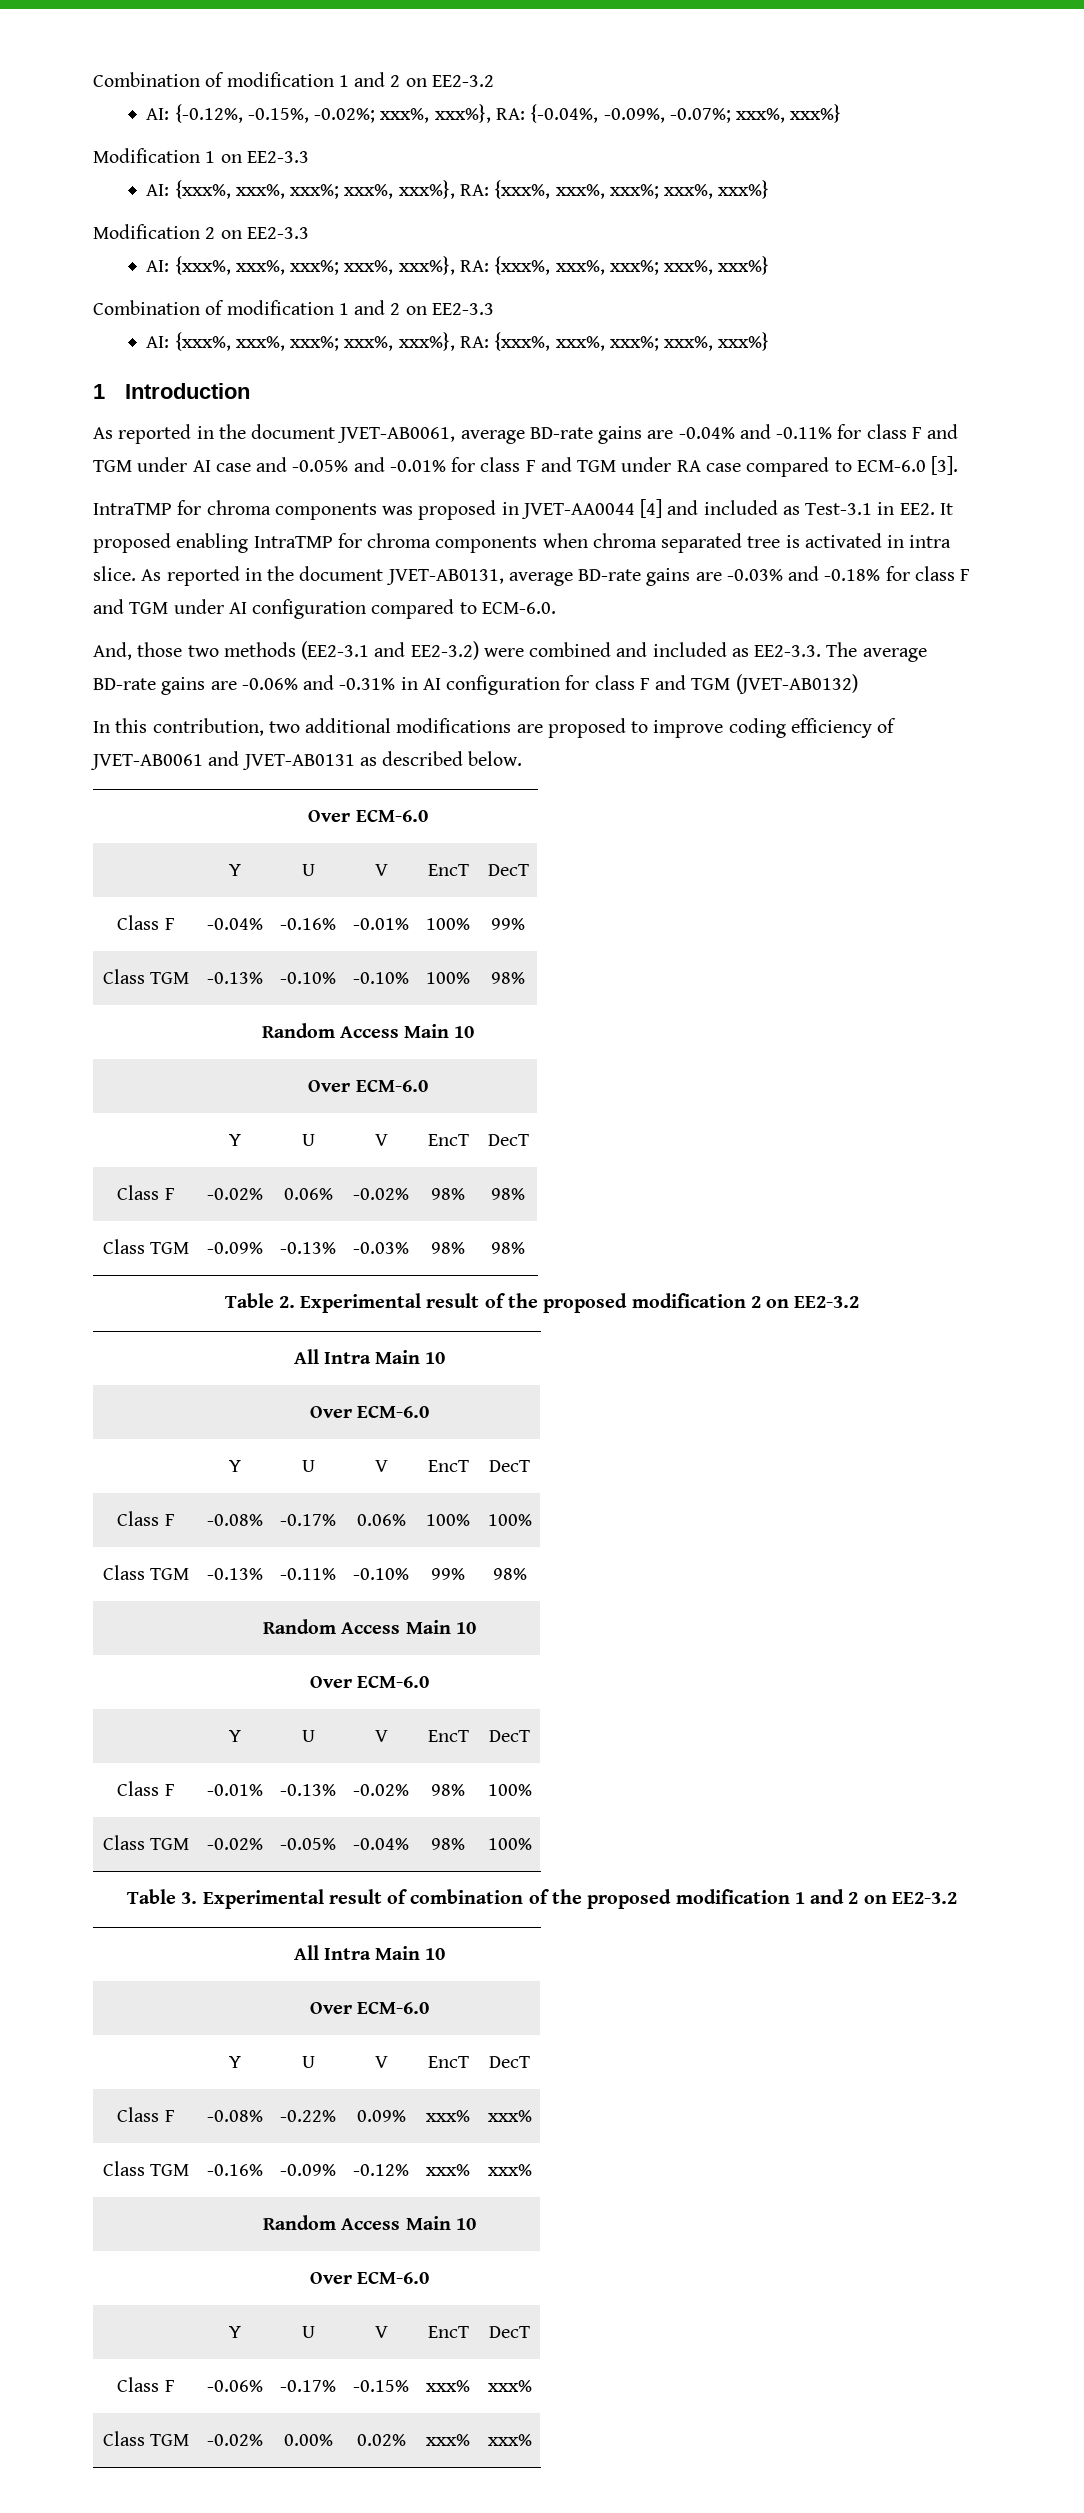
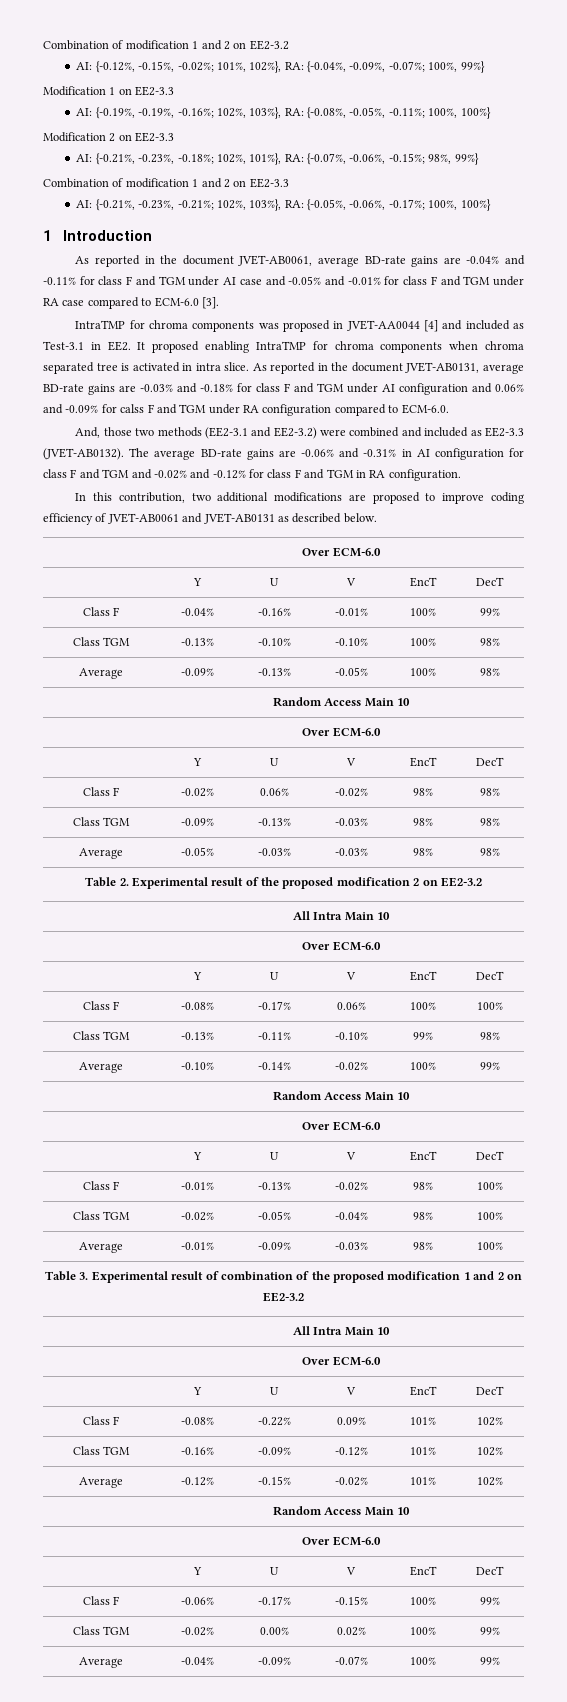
- AI: {-0.12%, -0.15%, -0.02%; xxx%, xxx%}, RA: {-0.04%, -0.09%, -0.07%; xxx%, xxx%}
+ AI: {-0.12%, -0.15%, -0.02%; 101%, 102%}, RA: {-0.04%, -0.09%, -0.07%; 100%, 99%}
  Modification 1 on EE2-3.3
- AI: {xxx%, xxx%, xxx%; xxx%, xxx%}, RA: {xxx%, xxx%, xxx%; xxx%, xxx%}
+ AI: {-0.19%, -0.19%, -0.16%; 102%, 103%}, RA: {-0.08%, -0.05%, -0.11%; 100%, 100%}
  Modification 2 on EE2-3.3
- AI: {xxx%, xxx%, xxx%; xxx%, xxx%}, RA: {xxx%, xxx%, xxx%; xxx%, xxx%}
+ AI: {-0.21%, -0.23%, -0.18%; 102%, 101%}, RA: {-0.07%, -0.06%, -0.15%; 98%, 99%}
  Combination of modification 1 and 2 on EE2-3.3
- AI: {xxx%, xxx%, xxx%; xxx%, xxx%}, RA: {xxx%, xxx%, xxx%; xxx%, xxx%}
+ AI: {-0.21%, -0.23%, -0.21%; 102%, 103%}, RA: {-0.05%, -0.06%, -0.17%; 100%, 100%}
- As reported in the document JVET-AB0131, average BD-rate gains are -0.03% and -0.18% for class F and TGM under AI configuration compared to ECM-6.0.
+ As reported in the document JVET-AB0131, average BD-rate gains are -0.03% and -0.18% for class F and TGM under AI configuration and 0.06% and -0.09% for calss F and TGM under RA configuration compared to ECM-6.0.
- And, those two methods (EE2-3.1 and EE2-3.2) were combined and included as EE2-3.3. The average BD-rate gains are -0.06% and -0.31% in AI configuration for class F and TGM (JVET-AB0132)
+ And, those two methods (EE2-3.1 and EE2-3.2) were combined and included as EE2-3.3 (JVET-AB0132). The average BD-rate gains are -0.06% and -0.31% in AI configuration for class F and TGM and -0.02% and -0.12% for class F and TGM in RA configuration.
+ Average | -0.09% | -0.13% | -0.05% | 100% | 98%
+ Average | -0.05% | -0.03% | -0.03% | 98% | 98%
+ Average | -0.10% | -0.14% | -0.02% | 100% | 99%
+ Average | -0.01% | -0.09% | -0.03% | 98% | 100%
- Class F | -0.08% | -0.22% | 0.09% | xxx% | xxx%
+ Class F | -0.08% | -0.22% | 0.09% | 101% | 102%
- Class TGM | -0.16% | -0.09% | -0.12% | xxx% | xxx%
+ Class TGM | -0.16% | -0.09% | -0.12% | 101% | 102%
+ Average | -0.12% | -0.15% | -0.02% | 101% | 102%
- Class F | -0.06% | -0.17% | -0.15% | xxx% | xxx%
+ Class F | -0.06% | -0.17% | -0.15% | 100% | 99%
- Class TGM | -0.02% | 0.00% | 0.02% | xxx% | xxx%
+ Class TGM | -0.02% | 0.00% | 0.02% | 100% | 99%
+ Average | -0.04% | -0.09% | -0.07% | 100% | 99%

